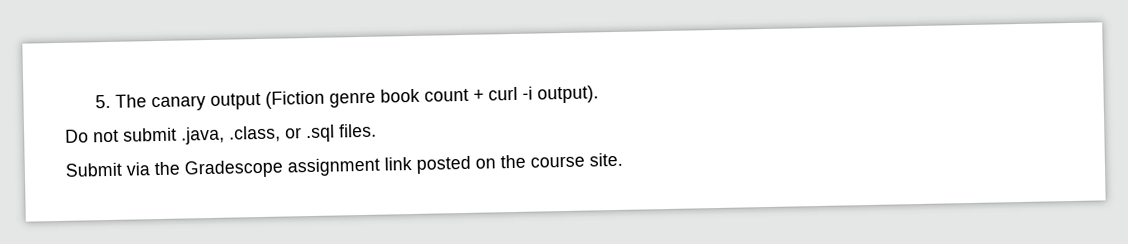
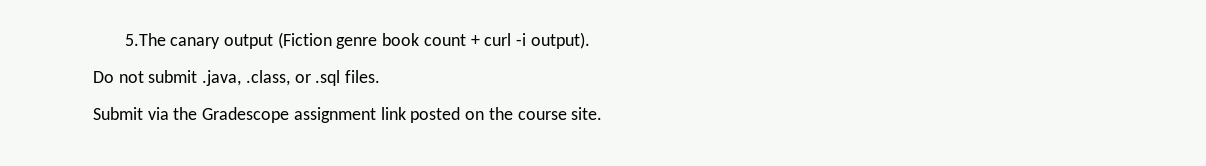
- 5. The canary output (Fiction genre book count + curl -i output).
+ 5.The canary output (Fiction genre book count + curl -i output).

